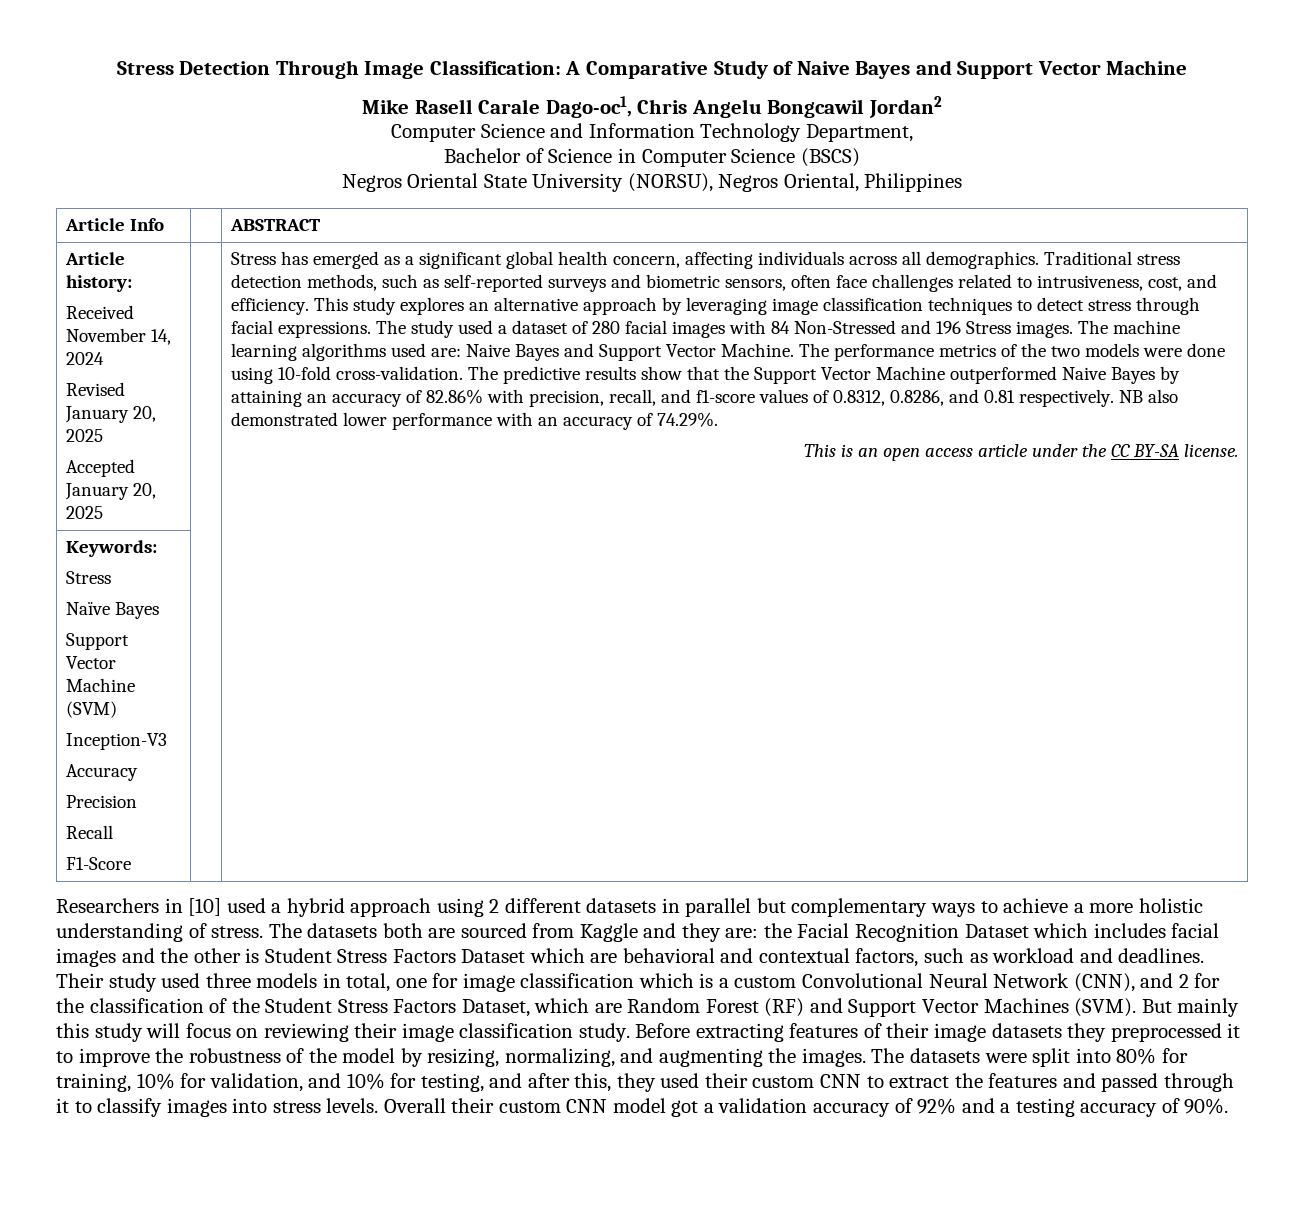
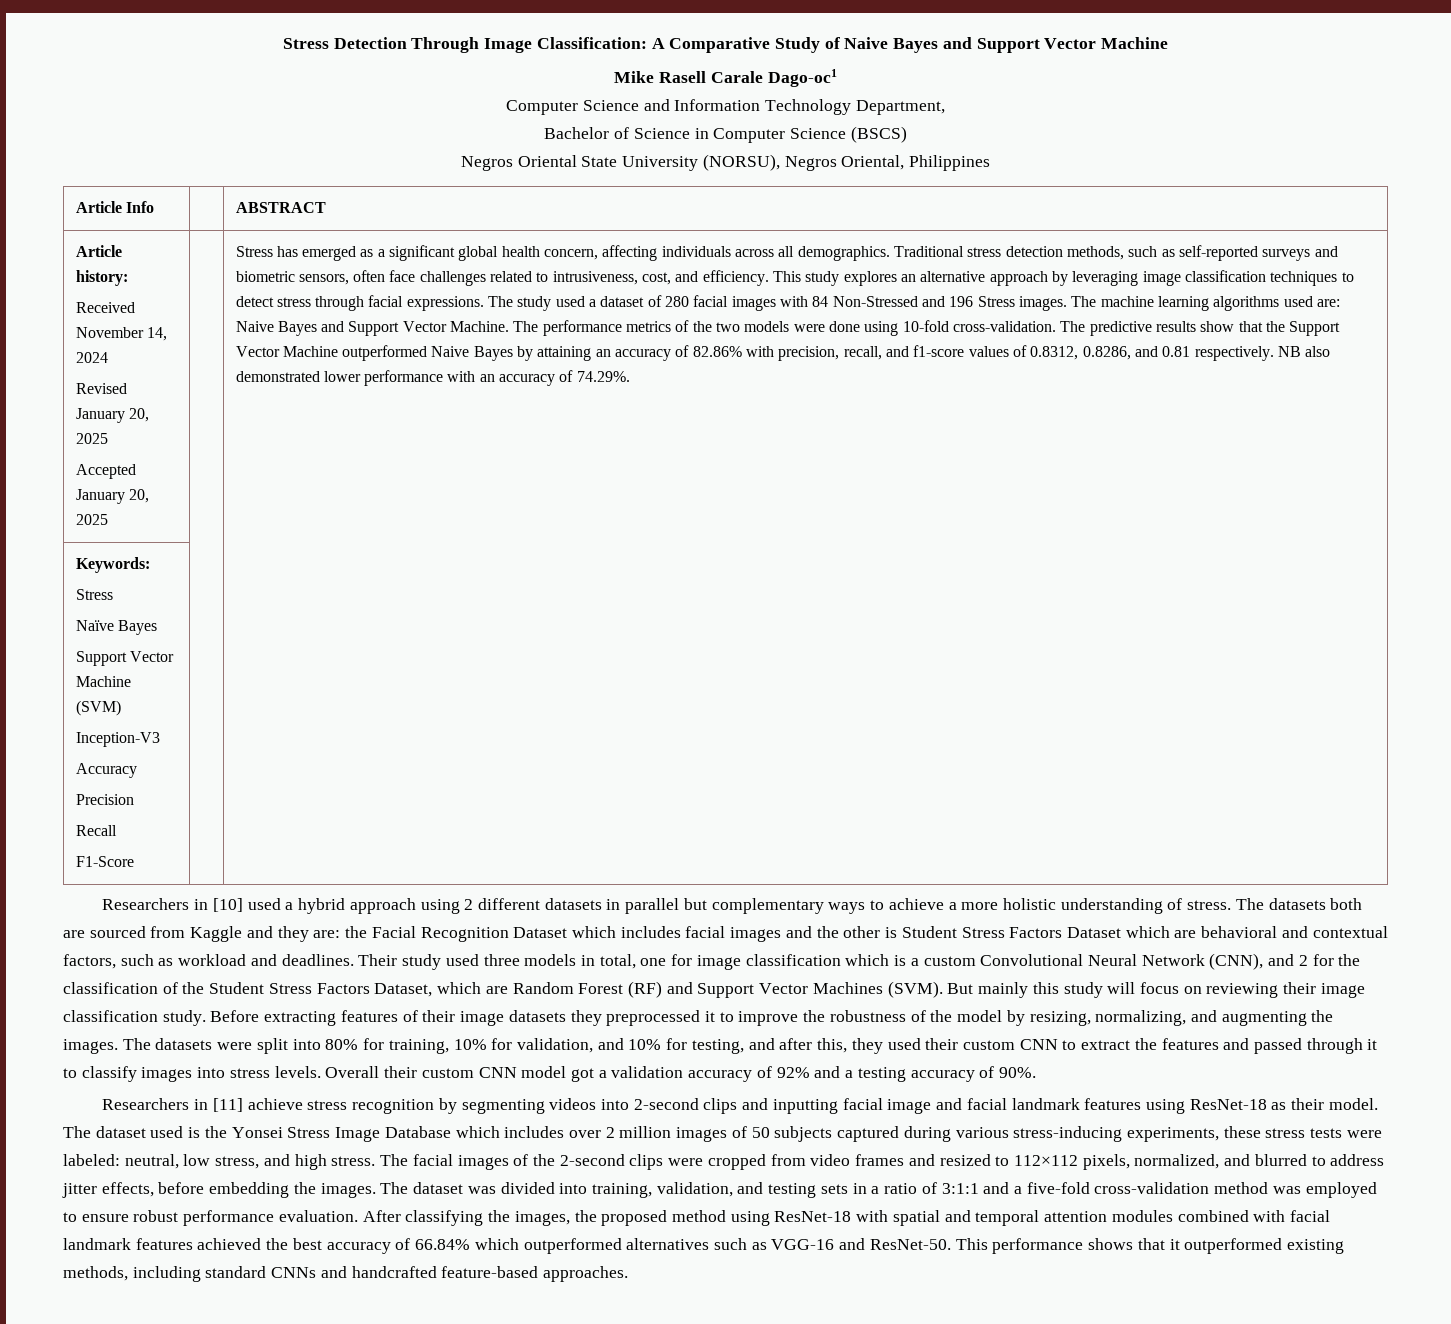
- Mike Rasell Carale Dago-oc1, Chris Angelu Bongcawil Jordan2
+ Mike Rasell Carale Dago-oc1
- This is an open access article under the CC BY-SA license.
+ Researchers in [11] achieve stress recognition by segmenting videos into 2-second clips and inputting facial image and facial landmark features using ResNet-18 as their model. The dataset used is the Yonsei Stress Image Database which includes over 2 million images of 50 subjects captured during various stress-inducing experiments, these stress tests were labeled: neutral, low stress, and high stress. The facial images of the 2-second clips were cropped from video frames and resized to 112×112 pixels, normalized, and blurred to address jitter effects, before embedding the images. The dataset was divided into training, validation, and testing sets in a ratio of 3:1:1 and a five-fold cross-validation method was employed to ensure robust performance evaluation. After classifying the images, the proposed method using ResNet-18 with spatial and temporal attention modules combined with facial landmark features achieved the best accuracy of 66.84% which outperformed alternatives such as VGG-16 and ResNet-50. This performance shows that it outperformed existing methods, including standard CNNs and handcrafted feature-based approaches.

